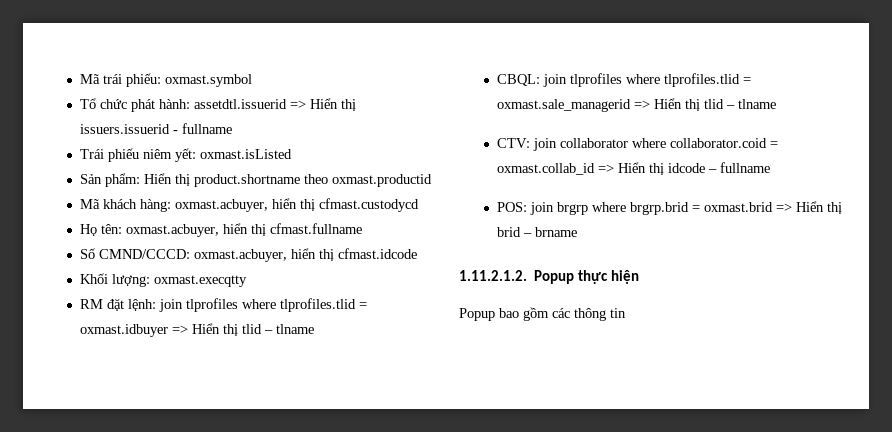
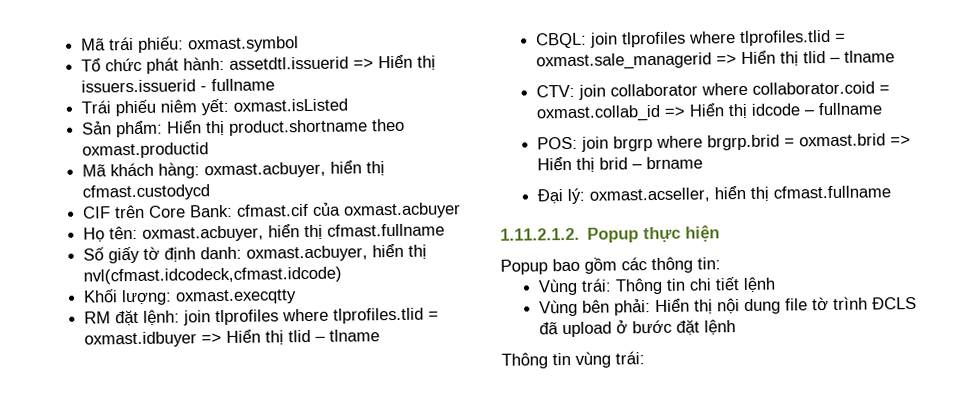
+ CIF trên Core Bank: cfmast.cif của oxmast.acbuyer
- Số CMND/CCCD: oxmast.acbuyer, hiển thị cfmast.idcode
+ Số giấy tờ định danh: oxmast.acbuyer, hiển thị nvl(cfmast.idcodeck,cfmast.idcode)
+ Đại lý: oxmast.acseller, hiển thị cfmast.fullname
- Popup bao gồm các thông tin
+ Popup bao gồm các thông tin:
+ Vùng trái: Thông tin chi tiết lệnh
+ Vùng bên phải: Hiển thị nội dung file tờ trình ĐCLS đã upload ở bước đặt lệnh
+ Thông tin vùng trái:

